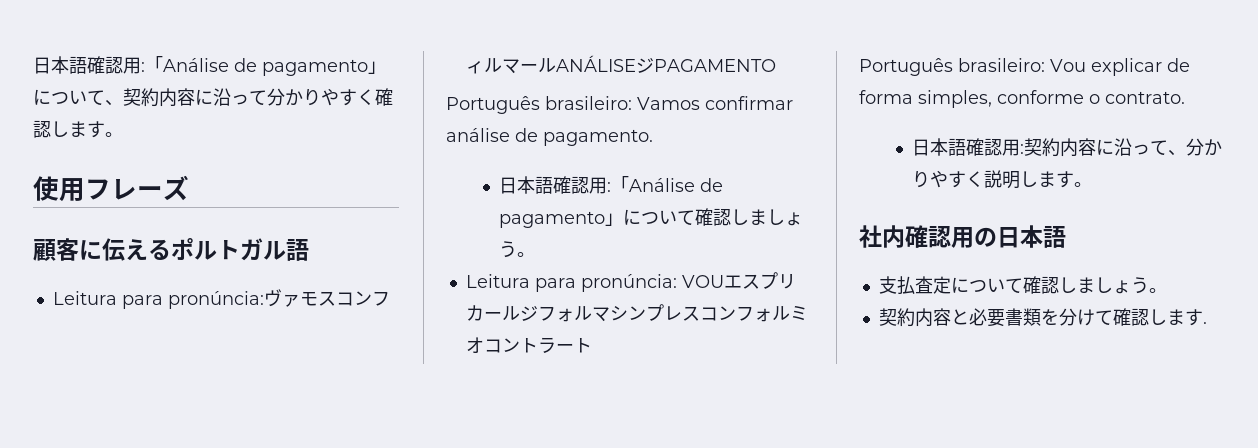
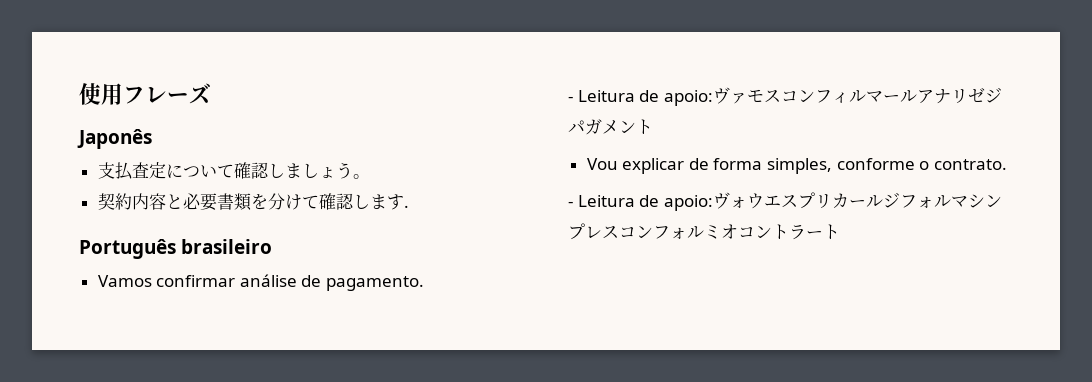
- 日本語確認用:「Análise de pagamento」について、契約内容に沿って分かりやすく確認します。
  使用フレーズ
- 顧客に伝えるポルトガル語
- Leitura para pronúncia:ヴァモスコンフィルマールANÁLISEジPAGAMENTO
- Português brasileiro: Vamos confirmar análise de pagamento.
- 日本語確認用:「Análise de pagamento」について確認しましょう。
- Leitura para pronúncia: VOUエスプリカールジフォルマシンプレスコンフォルミオコントラート
- Português brasileiro: Vou explicar de forma simples, conforme o contrato.
- 日本語確認用:契約内容に沿って、分かりやすく説明します。
- 社内確認用の日本語
+ Japonês
+ Português brasileiro
+ Vamos confirmar análise de pagamento.
+ - Leitura de apoio:ヴァモスコンフィルマールアナリゼジパガメント
+ Vou explicar de forma simples, conforme o contrato.
+ - Leitura de apoio:ヴォウエスプリカールジフォルマシンプレスコンフォルミオコントラート

